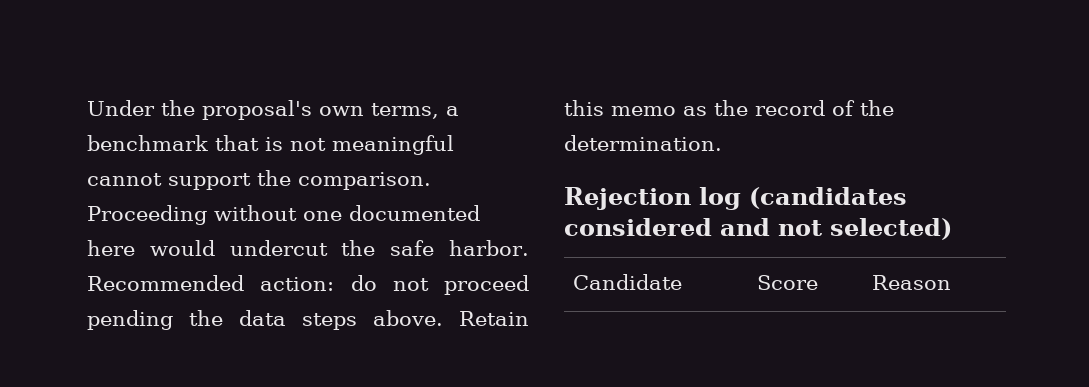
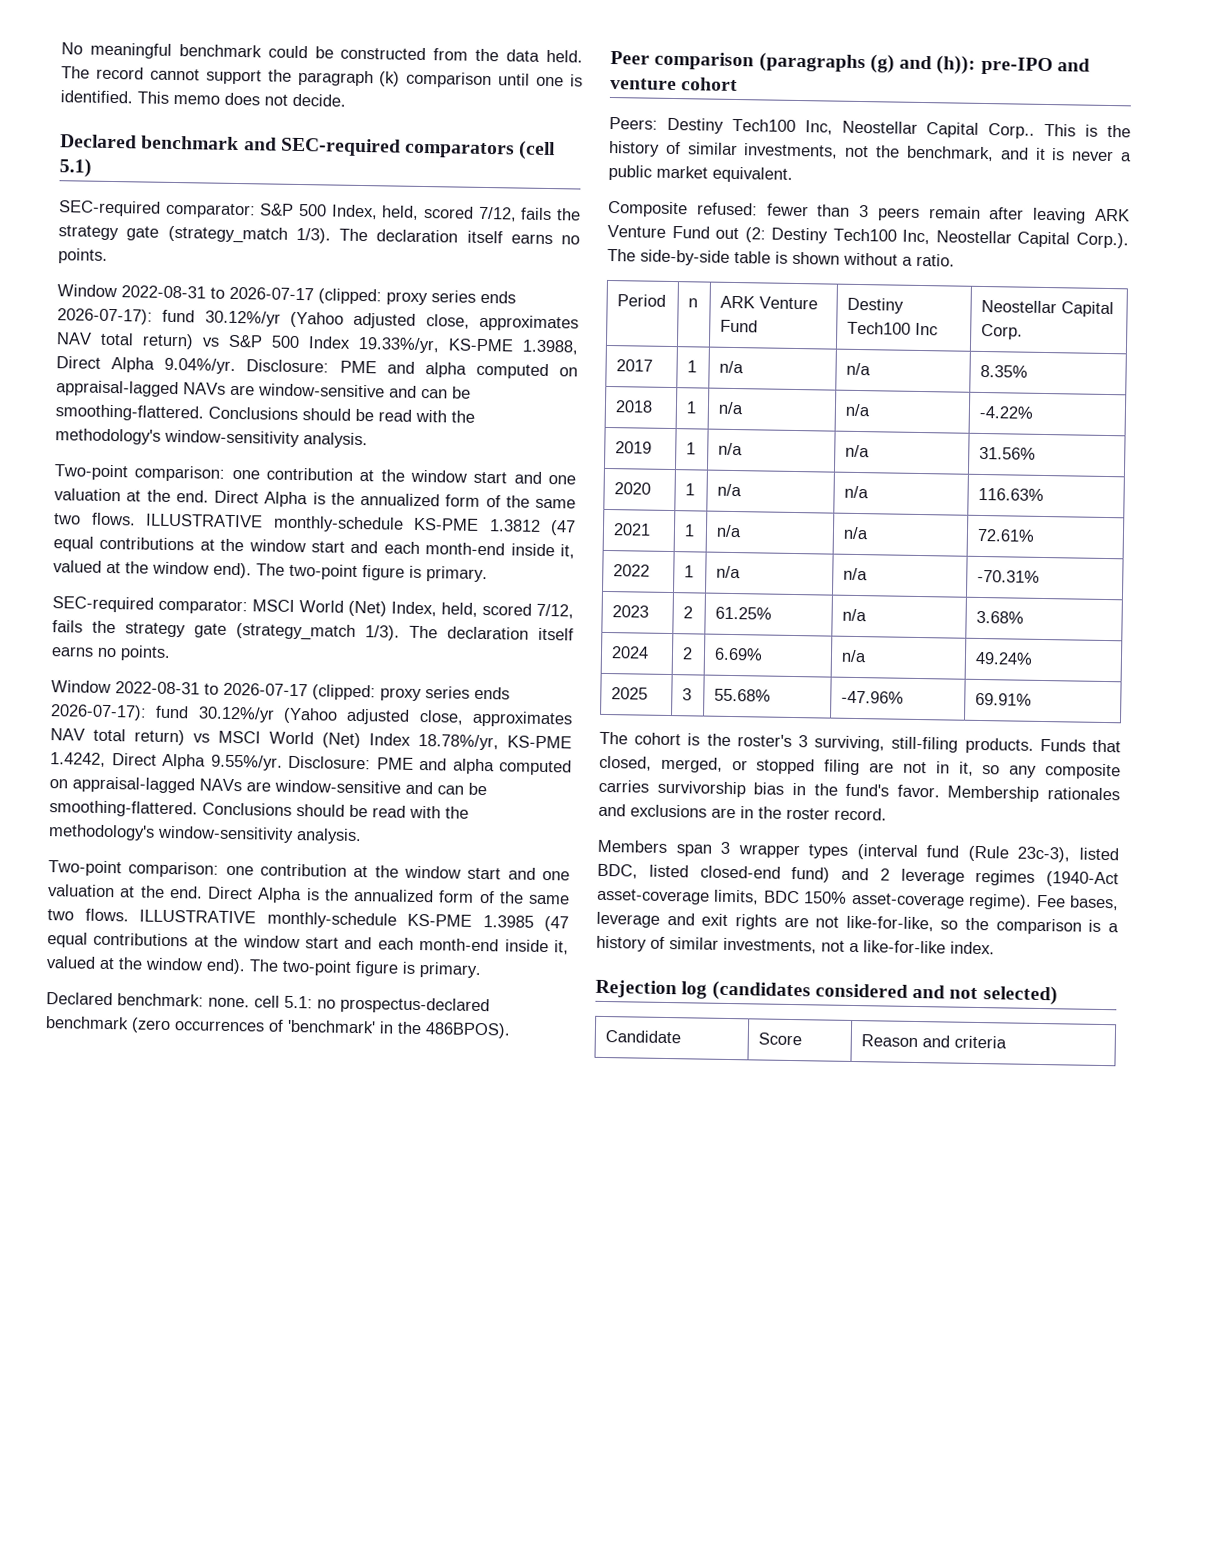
- Under the proposal's own terms, a benchmark that is not meaningful cannot support the comparison. Proceeding without one documented here would undercut the safe harbor. Recommended action: do not proceed pending the data steps above. Retain this memo as the record of the determination.
+ No meaningful benchmark could be constructed from the data held. The record cannot support the paragraph (k) comparison until one is identified. This memo does not decide.
+ Declared benchmark and SEC-required comparators (cell 5.1)
+ SEC-required comparator: S&P 500 Index, held, scored 7/12, fails the strategy gate (strategy_match 1/3). The declaration itself earns no points.
+ Window 2022-08-31 to 2026-07-17 (clipped: proxy series ends 2026-07-17): fund 30.12%/yr (Yahoo adjusted close, approximates NAV total return) vs S&P 500 Index 19.33%/yr, KS-PME 1.3988, Direct Alpha 9.04%/yr. Disclosure: PME and alpha computed on appraisal-lagged NAVs are window-sensitive and can be smoothing-flattered. Conclusions should be read with the methodology's window-sensitivity analysis.
+ Two-point comparison: one contribution at the window start and one valuation at the end. Direct Alpha is the annualized form of the same two flows. ILLUSTRATIVE monthly-schedule KS-PME 1.3812 (47 equal contributions at the window start and each month-end inside it, valued at the window end). The two-point figure is primary.
+ SEC-required comparator: MSCI World (Net) Index, held, scored 7/12, fails the strategy gate (strategy_match 1/3). The declaration itself earns no points.
+ Window 2022-08-31 to 2026-07-17 (clipped: proxy series ends 2026-07-17): fund 30.12%/yr (Yahoo adjusted close, approximates NAV total return) vs MSCI World (Net) Index 18.78%/yr, KS-PME 1.4242, Direct Alpha 9.55%/yr. Disclosure: PME and alpha computed on appraisal-lagged NAVs are window-sensitive and can be smoothing-flattered. Conclusions should be read with the methodology's window-sensitivity analysis.
+ Two-point comparison: one contribution at the window start and one valuation at the end. Direct Alpha is the annualized form of the same two flows. ILLUSTRATIVE monthly-schedule KS-PME 1.3985 (47 equal contributions at the window start and each month-end inside it, valued at the window end). The two-point figure is primary.
+ Declared benchmark: none. cell 5.1: no prospectus-declared benchmark (zero occurrences of 'benchmark' in the 486BPOS).
+ Peer comparison (paragraphs (g) and (h)): pre-IPO and venture cohort
+ Peers: Destiny Tech100 Inc, Neostellar Capital Corp.. This is the history of similar investments, not the benchmark, and it is never a public market equivalent.
+ Composite refused: fewer than 3 peers remain after leaving ARK Venture Fund out (2: Destiny Tech100 Inc, Neostellar Capital Corp.). The side-by-side table is shown without a ratio.
+ Period | n | ARK Venture Fund | Destiny Tech100 Inc | Neostellar Capital Corp.
+ 2017 | 1 | n/a | n/a | 8.35%
+ 2018 | 1 | n/a | n/a | -4.22%
+ 2019 | 1 | n/a | n/a | 31.56%
+ 2020 | 1 | n/a | n/a | 116.63%
+ 2021 | 1 | n/a | n/a | 72.61%
+ 2022 | 1 | n/a | n/a | -70.31%
+ 2023 | 2 | 61.25% | n/a | 3.68%
+ 2024 | 2 | 6.69% | n/a | 49.24%
+ 2025 | 3 | 55.68% | -47.96% | 69.91%
+ The cohort is the roster's 3 surviving, still-filing products. Funds that closed, merged, or stopped filing are not in it, so any composite carries survivorship bias in the fund's favor. Membership rationales and exclusions are in the roster record.
+ Members span 3 wrapper types (interval fund (Rule 23c-3), listed BDC, listed closed-end fund) and 2 leverage regimes (1940-Act asset-coverage limits, BDC 150% asset-coverage regime). Fee bases, leverage and exit rights are not like-for-like, so the comparison is a history of similar investments, not a like-for-like index.
- Candidate | Score | Reason
+ Candidate | Score | Reason and criteria

